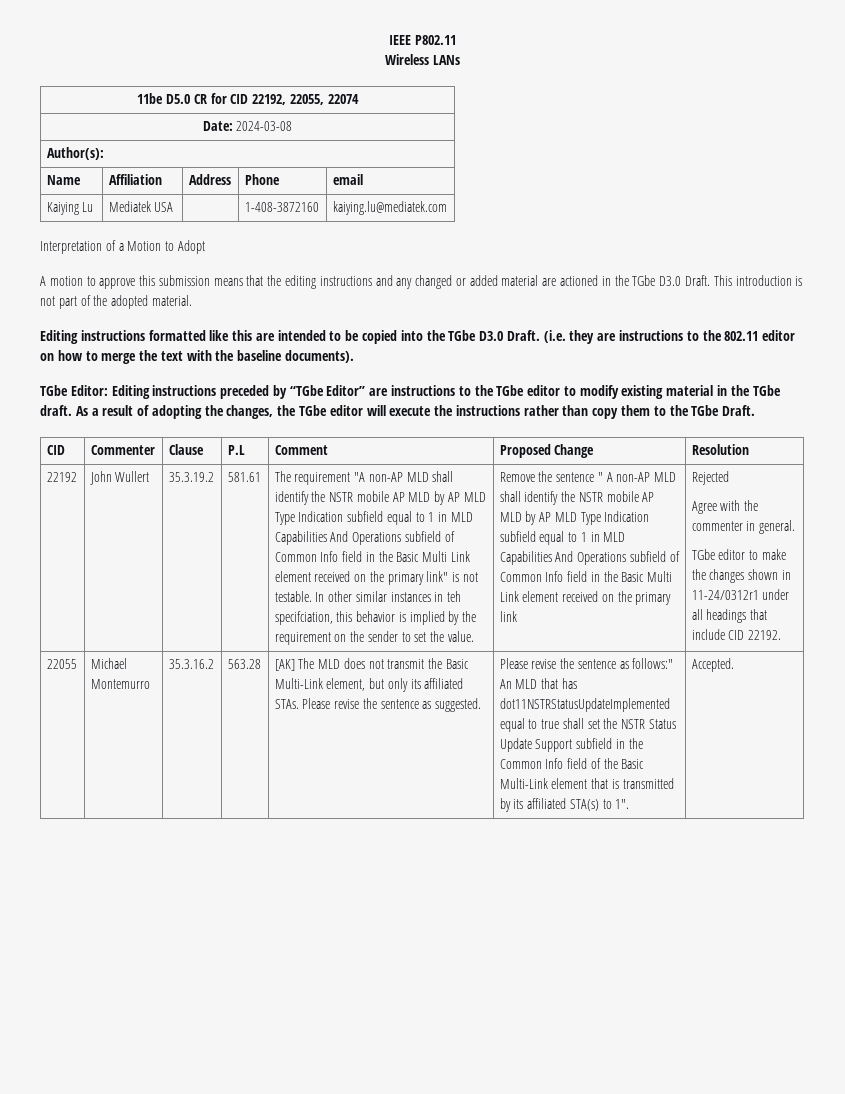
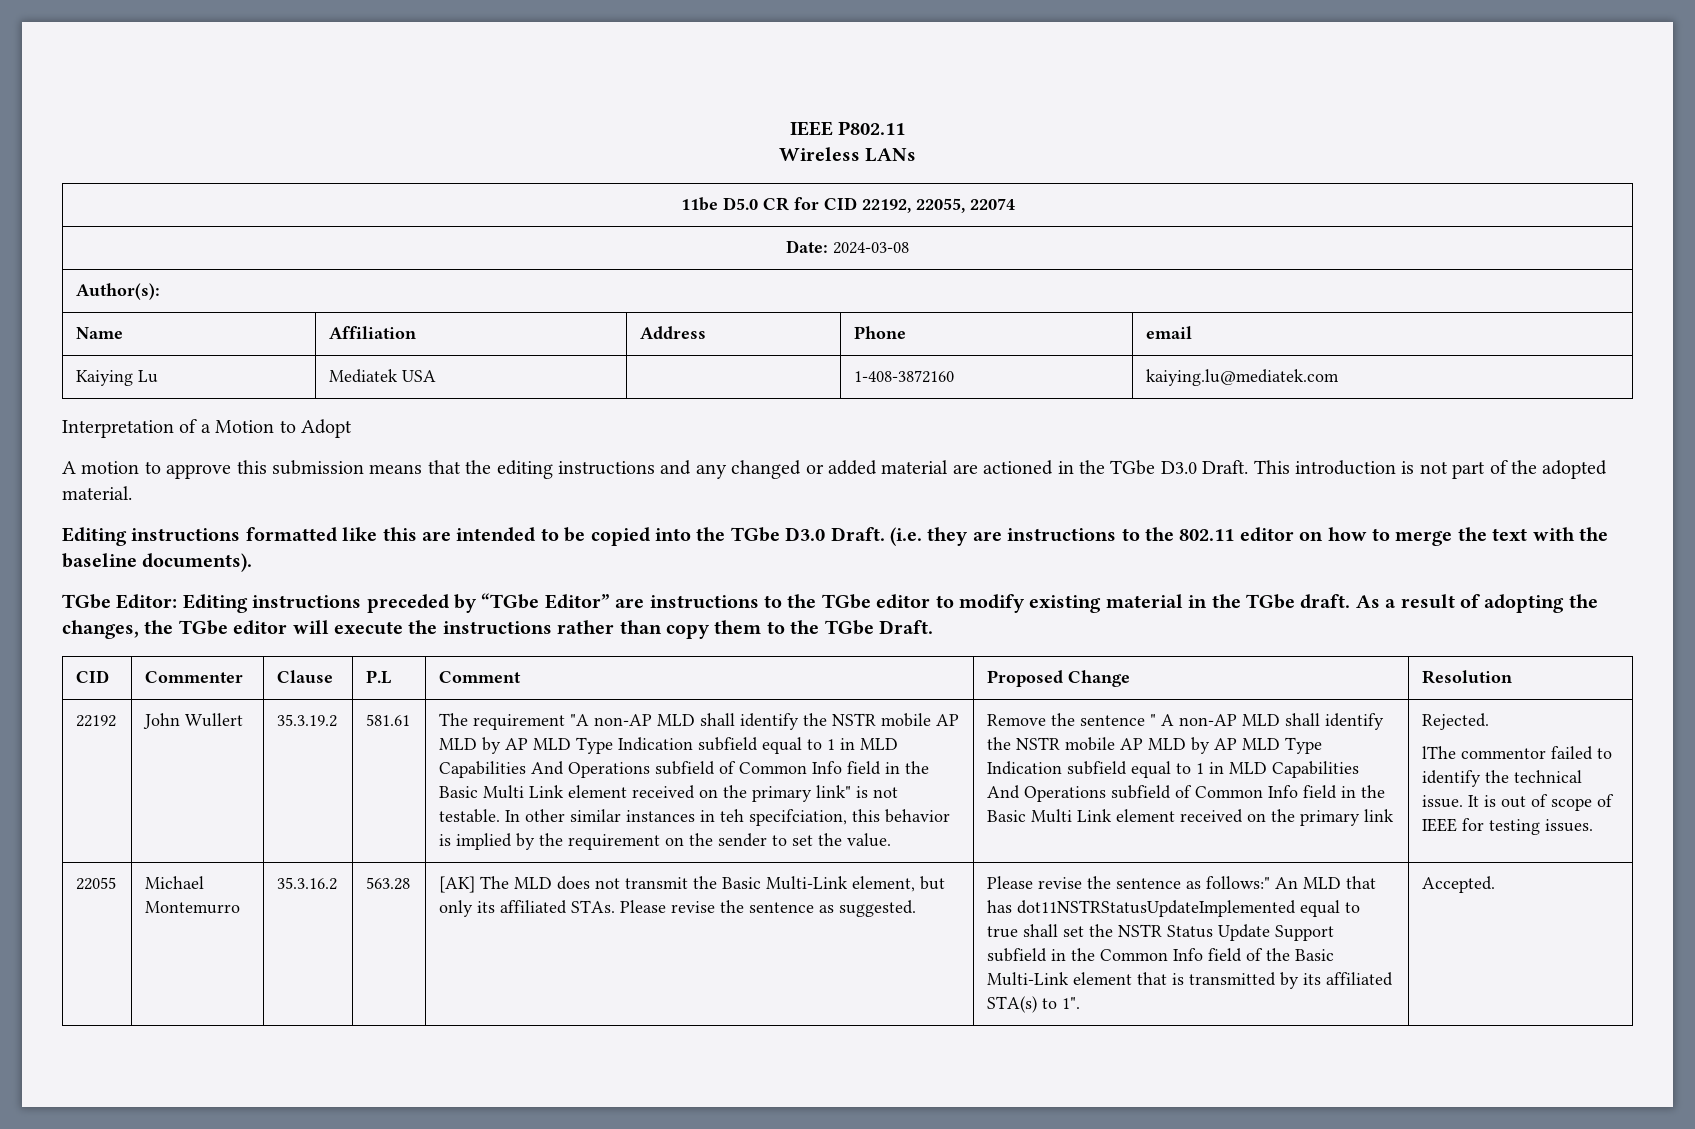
- Rejected
- Agree with the commenter in general.
- TGbe editor to make the changes shown in 11-24/0312r1 under all headings that include CID 22192.
+ Rejected.
+ lThe commentor failed to identify the technical issue. It is out of scope of IEEE for testing issues.

